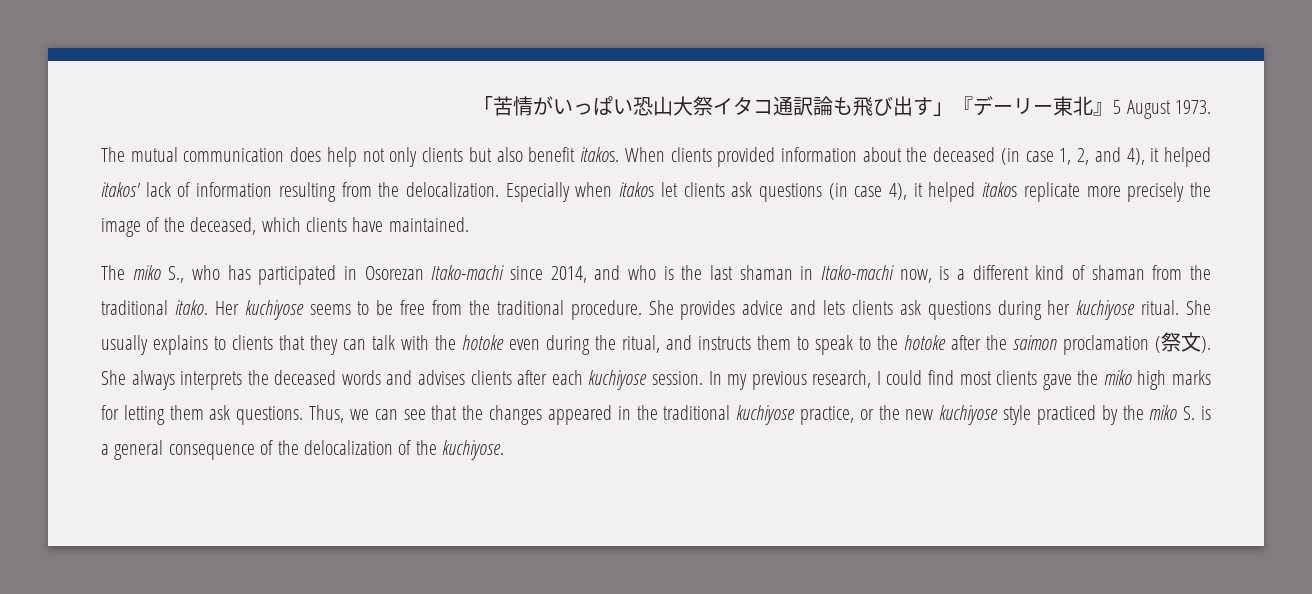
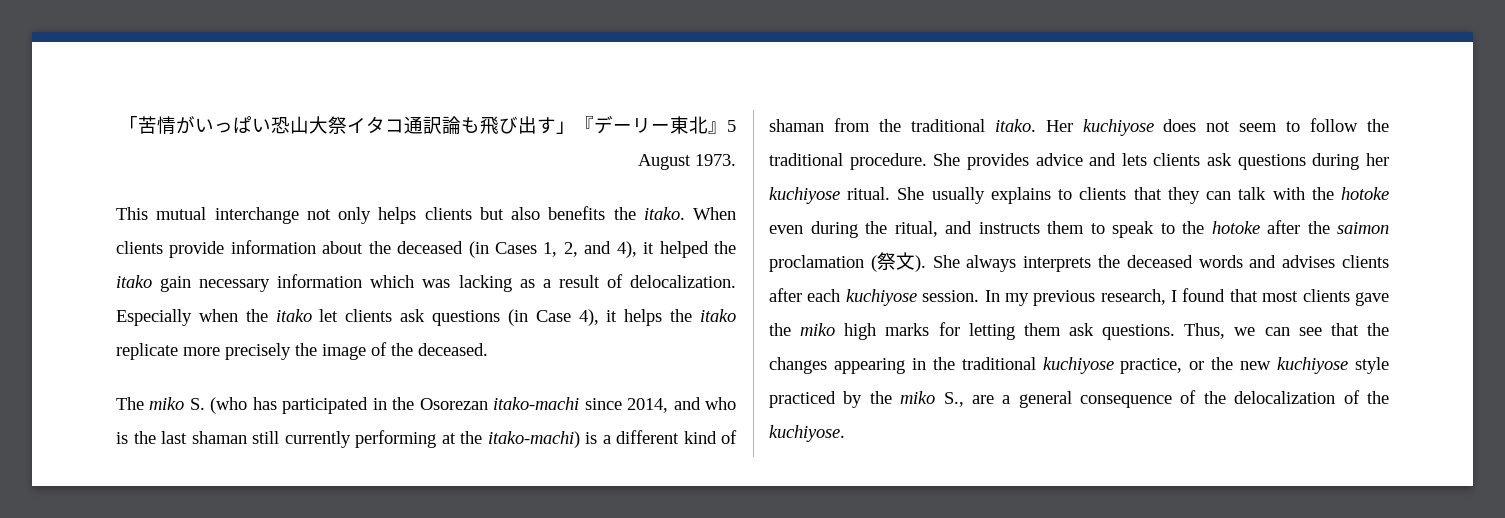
- The mutual communication does help not only clients but also benefit itakos.
+ This mutual interchange not only helps clients but also benefits the itako.
- When clients provided information about the deceased (in case 1, 2, and 4), it helped itakos' lack of information resulting from the delocalization.
+ When clients provide information about the deceased (in Cases 1, 2, and 4), it helped the itako gain necessary information which was lacking as a result of delocalization.
- Especially when itakos let clients ask questions (in case 4), it helped itakos replicate more precisely the image of the deceased, which clients have maintained.
+ Especially when the itako let clients ask questions (in Case 4), it helps the itako replicate more precisely the image of the deceased.
- The miko S., who has participated in Osorezan Itako-machi since 2014, and who is the last shaman in Itako-machi now, is a different kind of shaman from the traditional itako.
+ The miko S. (who has participated in the Osorezan itako-machi since 2014, and who is the last shaman still currently performing at the itako-machi) is a different kind of shaman from the traditional itako.
- Her kuchiyose seems to be free from the traditional procedure.
+ Her kuchiyose does not seem to follow the traditional procedure.
- In my previous research, I could find most clients gave the miko high marks for letting them ask questions.
+ In my previous research, I found that most clients gave the miko high marks for letting them ask questions.
- Thus, we can see that the changes appeared in the traditional kuchiyose practice, or the new kuchiyose style practiced by the miko S. is a general consequence of the delocalization of the kuchiyose.
+ Thus, we can see that the changes appearing in the traditional kuchiyose practice, or the new kuchiyose style practiced by the miko S., are a general consequence of the delocalization of the kuchiyose.

